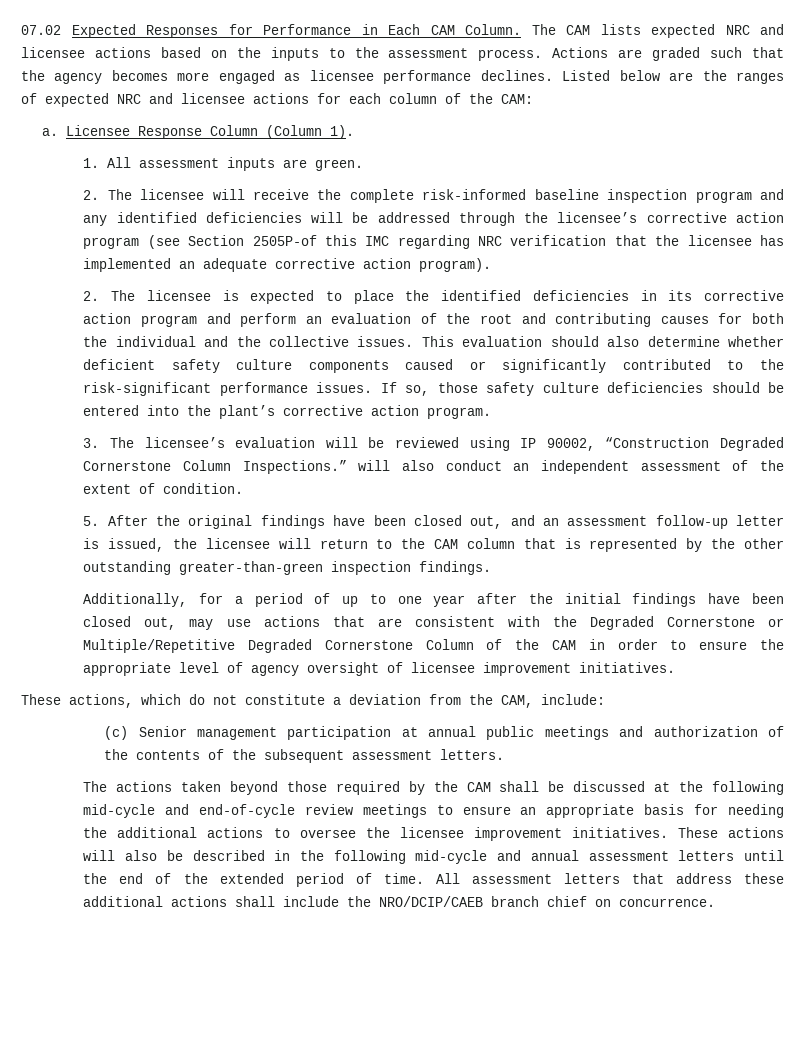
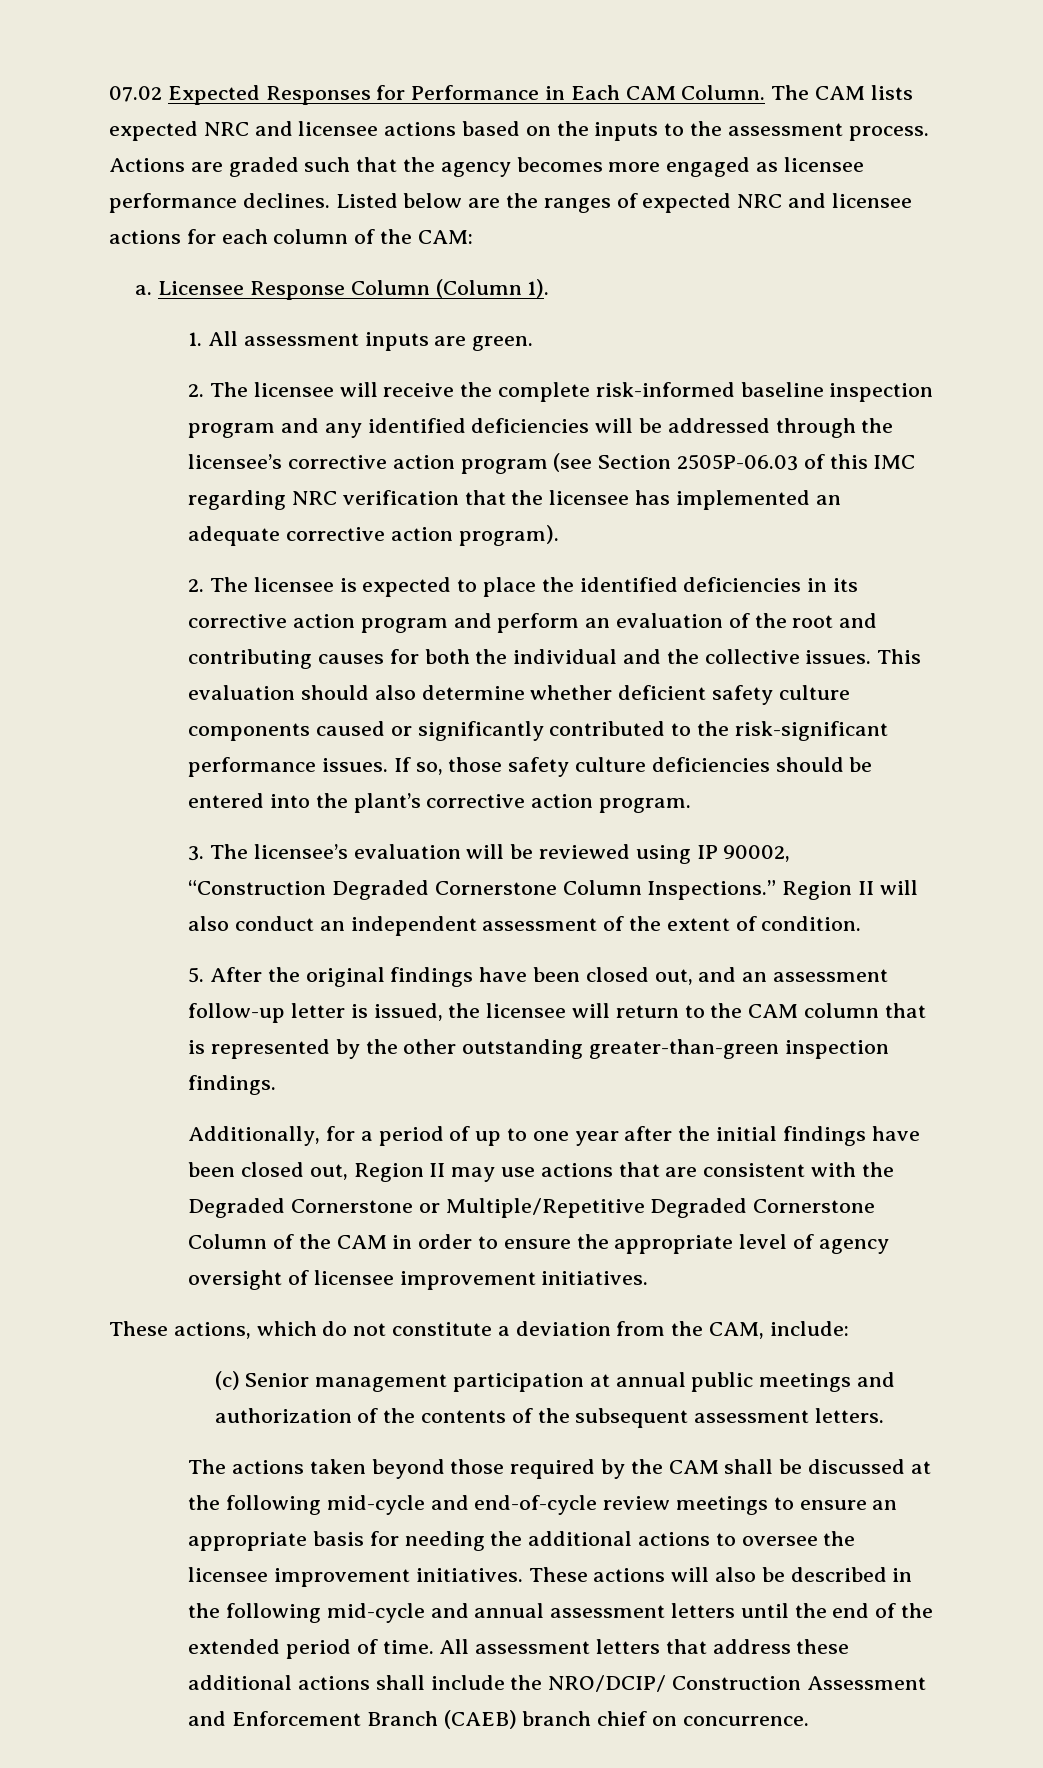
- 2. The licensee will receive the complete risk-informed baseline inspection program and any identified deficiencies will be addressed through the licensee’s corrective action program (see Section 2505P-of this IMC regarding NRC verification that the licensee has implemented an adequate corrective action program).
+ 2. The licensee will receive the complete risk-informed baseline inspection program and any identified deficiencies will be addressed through the licensee’s corrective action program (see Section 2505P-06.03 of this IMC regarding NRC verification that the licensee has implemented an adequate corrective action program).
- 3. The licensee’s evaluation will be reviewed using IP 90002, “Construction Degraded Cornerstone Column Inspections.” will also conduct an independent assessment of the extent of condition.
+ 3. The licensee’s evaluation will be reviewed using IP 90002, “Construction Degraded Cornerstone Column Inspections.” Region II will also conduct an independent assessment of the extent of condition.
- Additionally, for a period of up to one year after the initial findings have been closed out, may use actions that are consistent with the Degraded Cornerstone or Multiple/Repetitive Degraded Cornerstone Column of the CAM in order to ensure the appropriate level of agency oversight of licensee improvement initiatives.
+ Additionally, for a period of up to one year after the initial findings have been closed out, Region II may use actions that are consistent with the Degraded Cornerstone or Multiple/Repetitive Degraded Cornerstone Column of the CAM in order to ensure the appropriate level of agency oversight of licensee improvement initiatives.
- All assessment letters that address these additional actions shall include the NRO/DCIP/CAEB branch chief on concurrence.
+ All assessment letters that address these additional actions shall include the NRO/DCIP/ Construction Assessment and Enforcement Branch (CAEB) branch chief on concurrence.

